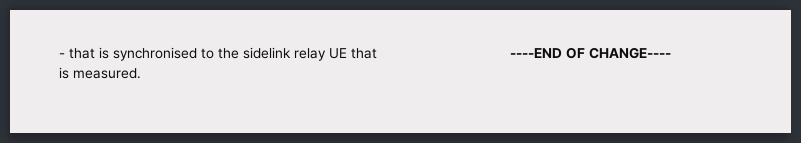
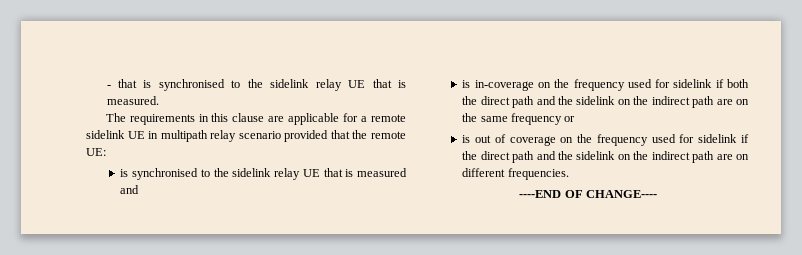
+ The requirements in this clause are applicable for a remote sidelink UE in multipath relay scenario provided that the remote UE:
+ is synchronised to the sidelink relay UE that is measured and
+ is in-coverage on the frequency used for sidelink if both the direct path and the sidelink on the indirect path are on the same frequency or
+ is out of coverage on the frequency used for sidelink if the direct path and the sidelink on the indirect path are on different frequencies.

